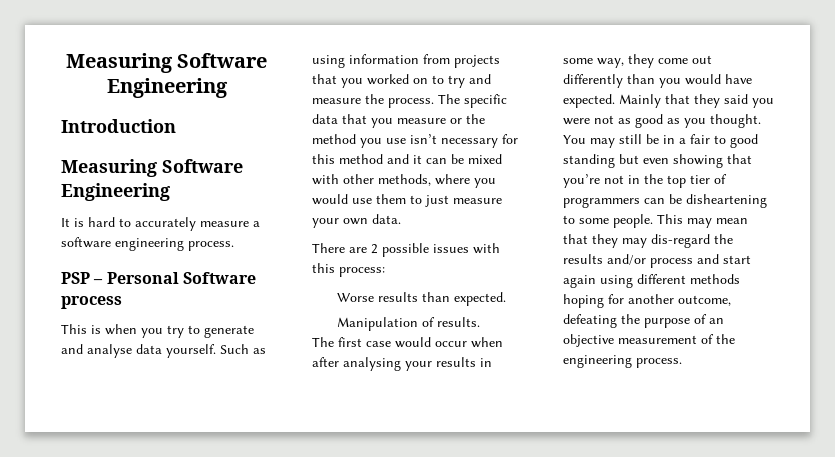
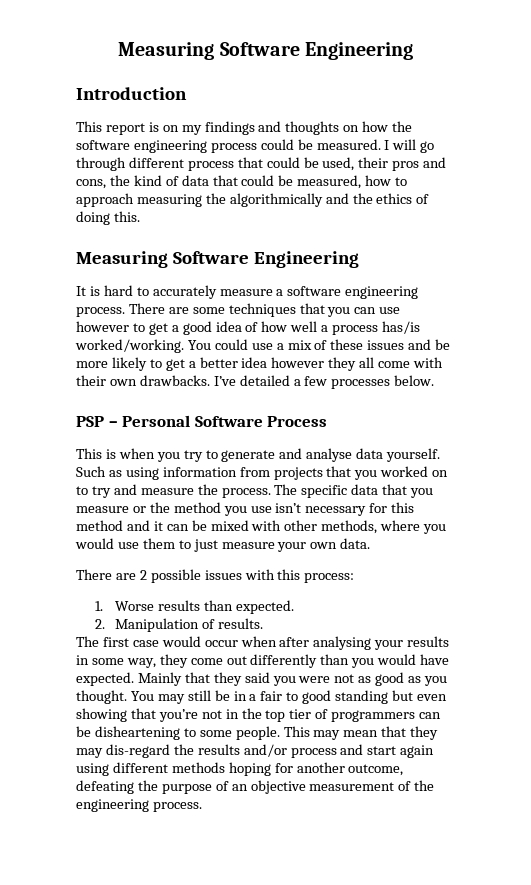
+ This report is on my findings and thoughts on how the software engineering process could be measured. I will go through different process that could be used, their pros and cons, the kind of data that could be measured, how to approach measuring the algorithmically and the ethics of doing this.
+ There are some techniques that you can use however to get a good idea of how well a process has/is worked/working. You could use a mix of these issues and be more likely to get a better idea however they all come with their own drawbacks. I’ve detailed a few processes below.
- PSP – Personal Software process
+ PSP – Personal Software Process
- Worse results than expected.
+ 1. Worse results than expected.
- Manipulation of results.
+ 2. Manipulation of results.

